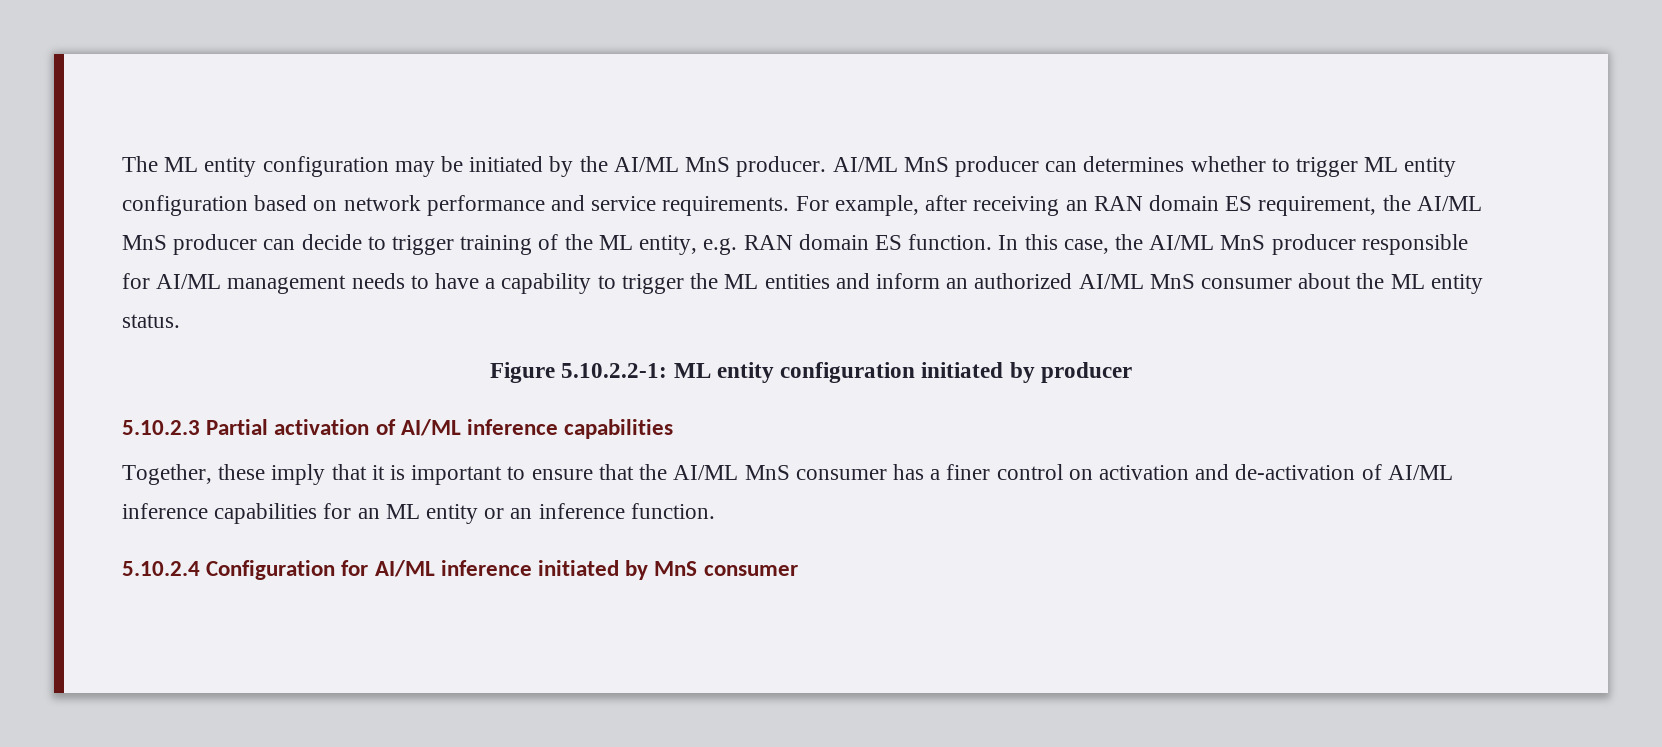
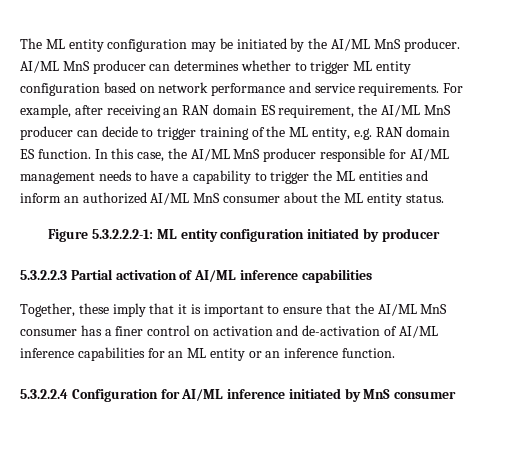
- Figure 5.10.2.2-1: ML entity configuration initiated by producer
+ Figure 5.3.2.2.2-1: ML entity configuration initiated by producer
- 5.10.2.3 Partial activation of AI/ML inference capabilities
+ 5.3.2.2.3 Partial activation of AI/ML inference capabilities
- 5.10.2.4 Configuration for AI/ML inference initiated by MnS consumer
+ 5.3.2.2.4 Configuration for AI/ML inference initiated by MnS consumer

